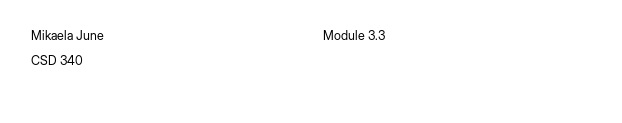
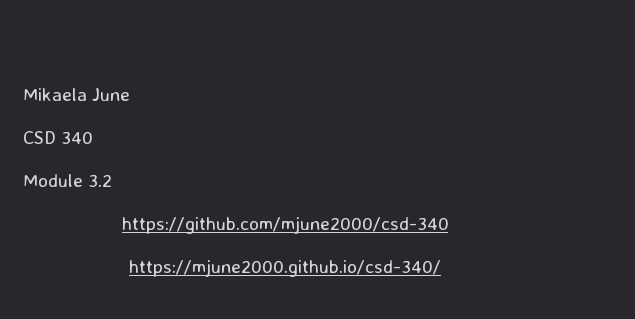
- Module 3.3
+ Module 3.2
+ https://github.com/mjune2000/csd-340
+ https://mjune2000.github.io/csd-340/

